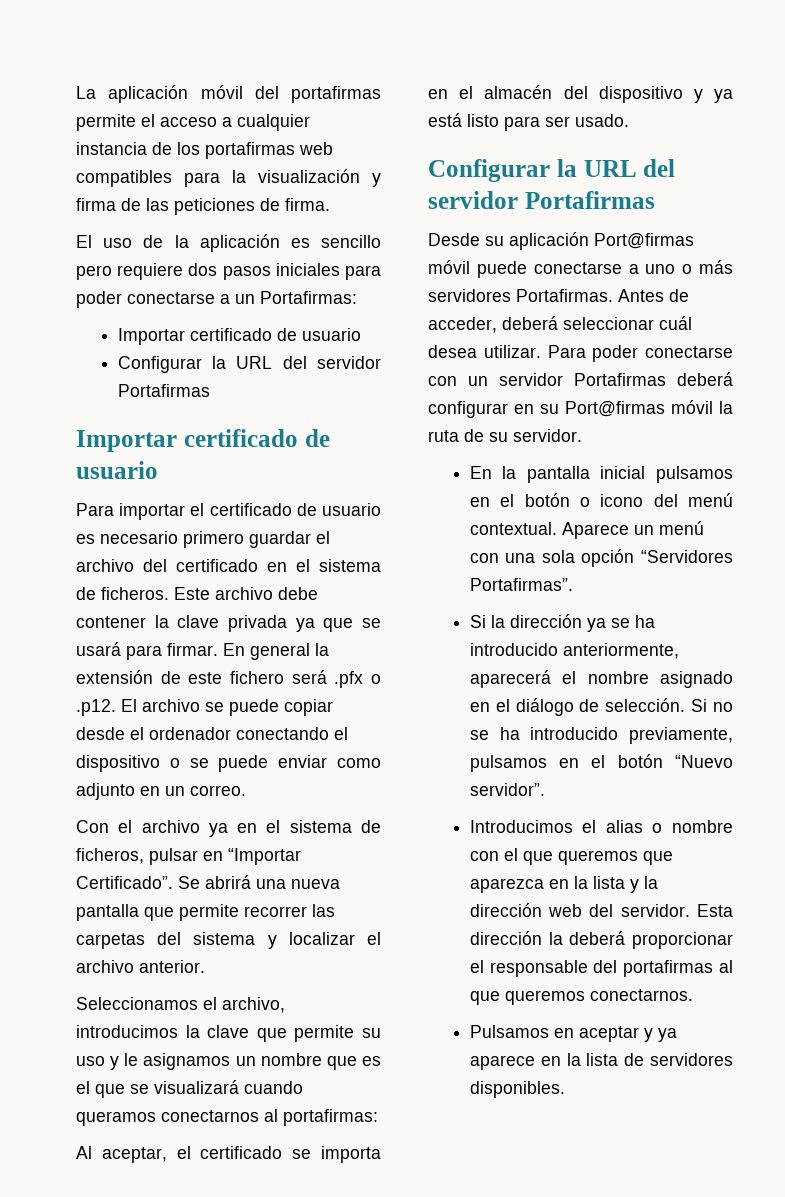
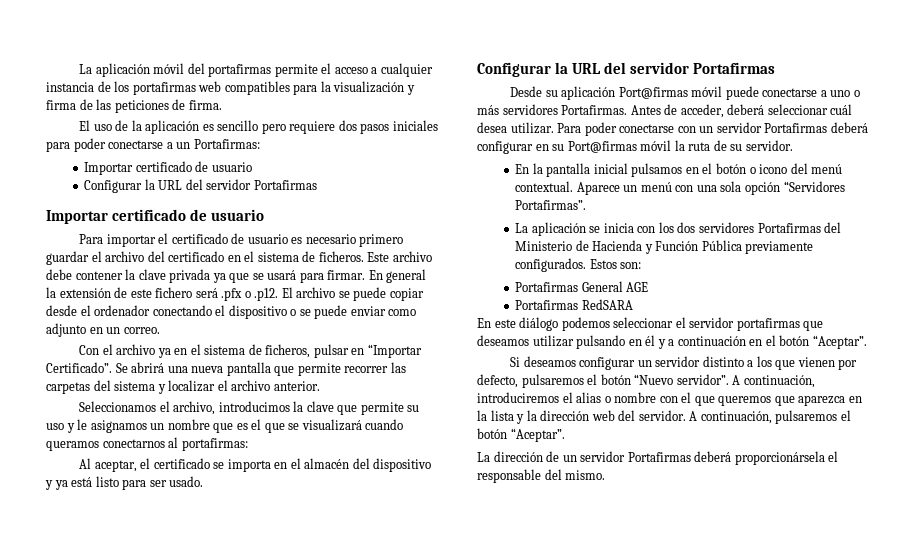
- Si la dirección ya se ha introducido anteriormente, aparecerá el nombre asignado en el diálogo de selección. Si no se ha introducido previamente, pulsamos en el botón “Nuevo servidor”.
- Introducimos el alias o nombre con el que queremos que aparezca en la lista y la dirección web del servidor.
+ La aplicación se inicia con los dos servidores Portafirmas del Ministerio de Hacienda y Función Pública previamente configurados. Estos son:
+ Portafirmas General AGE
+ Portafirmas RedSARA
+ En este diálogo podemos seleccionar el servidor portafirmas que deseamos utilizar pulsando en él y a continuación en el botón “Aceptar”.
+ Si deseamos configurar un servidor distinto a los que vienen por defecto, pulsaremos el botón “Nuevo servidor”. A continuación, introduciremos el alias o nombre con el que queremos que aparezca en la lista y la dirección web del servidor.
- Esta dirección la deberá proporcionar el responsable del portafirmas al que queremos conectarnos.
- Pulsamos en aceptar y ya aparece en la lista de servidores disponibles.
+ A continuación, pulsaremos el botón “Aceptar”.
+ La dirección de un servidor Portafirmas deberá proporcionársela el responsable del mismo.

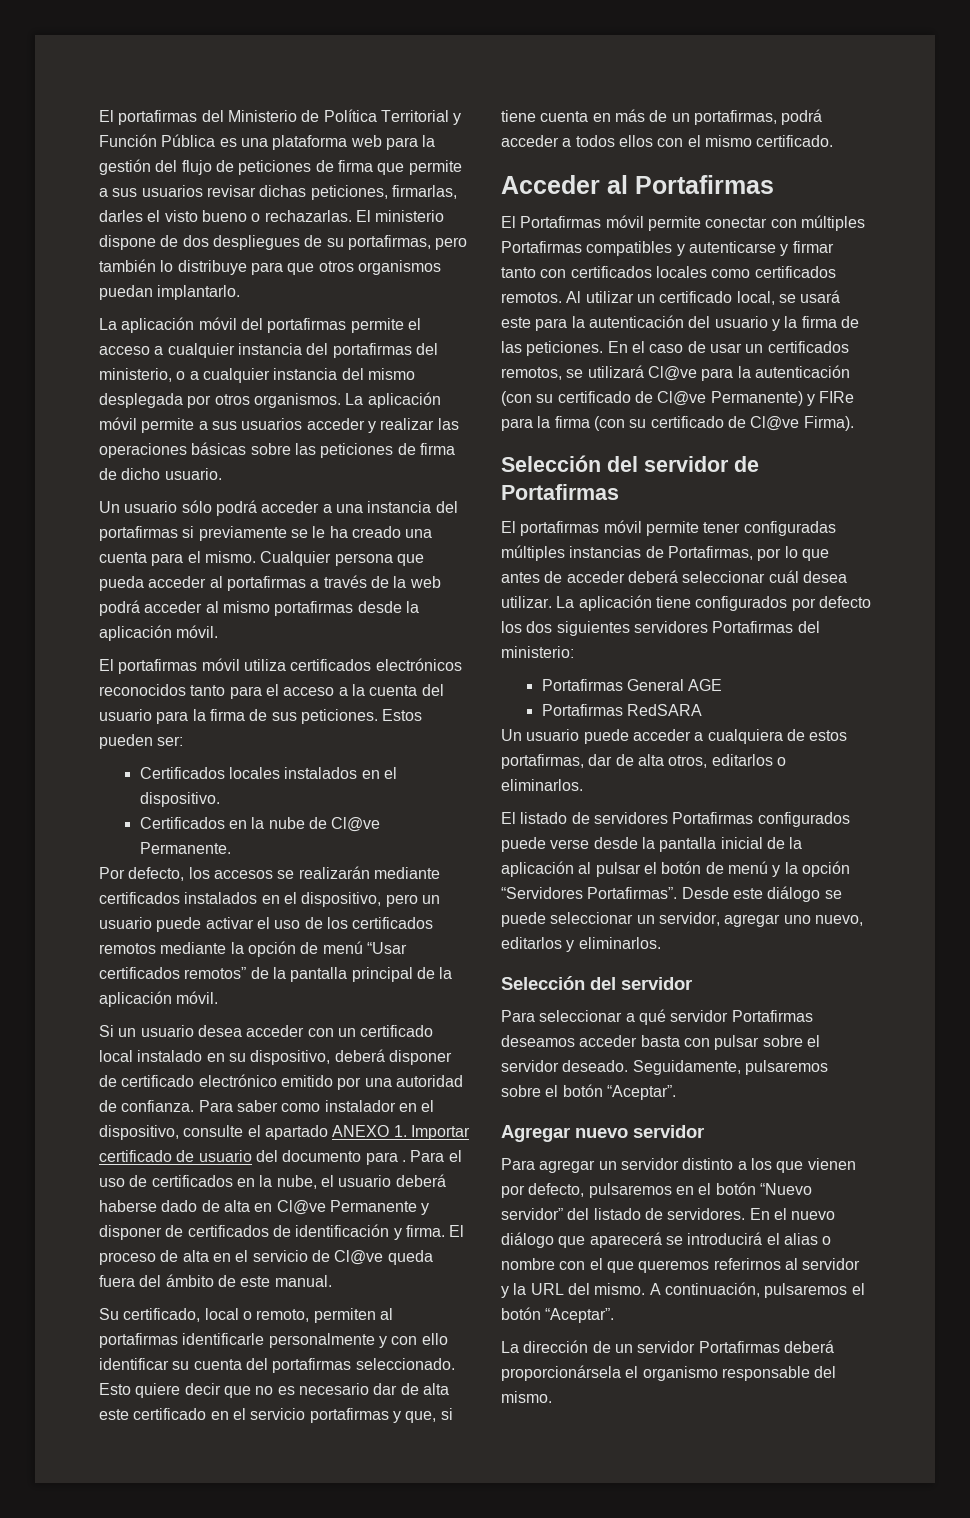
+ El portafirmas del Ministerio de Política Territorial y Función Pública es una plataforma web para la gestión del flujo de peticiones de firma que permite a sus usuarios revisar dichas peticiones, firmarlas, darles el visto bueno o rechazarlas. El ministerio dispone de dos despliegues de su portafirmas, pero también lo distribuye para que otros organismos puedan implantarlo.
- La aplicación móvil del portafirmas permite el acceso a cualquier instancia de los portafirmas web compatibles para la visualización y firma de las peticiones de firma.
- El uso de la aplicación es sencillo pero requiere dos pasos iniciales para poder conectarse a un Portafirmas:
- Importar certificado de usuario
- Configurar la URL del servidor Portafirmas
- Importar certificado de usuario
- Para importar el certificado de usuario es necesario primero guardar el archivo del certificado en el sistema de ficheros. Este archivo debe contener la clave privada ya que se usará para firmar. En general la extensión de este fichero será .pfx o .p12. El archivo se puede copiar desde el ordenador conectando el dispositivo o se puede enviar como adjunto en un correo.
- Con el archivo ya en el sistema de ficheros, pulsar en “Importar Certificado”. Se abrirá una nueva pantalla que permite recorrer las carpetas del sistema y localizar el archivo anterior.
- Seleccionamos el archivo, introducimos la clave que permite su uso y le asignamos un nombre que es el que se visualizará cuando queramos conectarnos al portafirmas:
- Al aceptar, el certificado se importa en el almacén del dispositivo y ya está listo para ser usado.
- Configurar la URL del servidor Portafirmas
- Desde su aplicación Port@firmas móvil puede conectarse a uno o más servidores Portafirmas. Antes de acceder, deberá seleccionar cuál desea utilizar.
+ La aplicación móvil del portafirmas permite el acceso a cualquier instancia del portafirmas del ministerio, o a cualquier instancia del mismo desplegada por otros organismos. La aplicación móvil permite a sus usuarios acceder y realizar las operaciones básicas sobre las peticiones de firma de dicho usuario.
+ Un usuario sólo podrá acceder a una instancia del portafirmas si previamente se le ha creado una cuenta para el mismo. Cualquier persona que pueda acceder al portafirmas a través de la web podrá acceder al mismo portafirmas desde la aplicación móvil.
+ El portafirmas móvil utiliza certificados electrónicos reconocidos tanto para el acceso a la cuenta del usuario para la firma de sus peticiones. Estos pueden ser:
+ Certificados locales instalados en el dispositivo.
+ Certificados en la nube de Cl@ve Permanente.
+ Por defecto, los accesos se realizarán mediante certificados instalados en el dispositivo, pero un usuario puede activar el uso de los certificados remotos mediante la opción de menú “Usar certificados remotos” de la pantalla principal de la aplicación móvil.
+ Si un usuario desea acceder con un certificado local instalado en su dispositivo, deberá disponer de certificado electrónico emitido por una autoridad de confianza. Para saber como instalador en el dispositivo, consulte el apartado ANEXO 1. Importar certificado de usuario del documento para . Para el uso de certificados en la nube, el usuario deberá haberse dado de alta en Cl@ve Permanente y disponer de certificados de identificación y firma. El proceso de alta en el servicio de Cl@ve queda fuera del ámbito de este manual.
+ Su certificado, local o remoto, permiten al portafirmas identificarle personalmente y con ello identificar su cuenta del portafirmas seleccionado. Esto quiere decir que no es necesario dar de alta este certificado en el servicio portafirmas y que, si tiene cuenta en más de un portafirmas, podrá acceder a todos ellos con el mismo certificado.
+ Acceder al Portafirmas
+ El Portafirmas móvil permite conectar con múltiples Portafirmas compatibles y autenticarse y firmar tanto con certificados locales como certificados remotos. Al utilizar un certificado local, se usará este para la autenticación del usuario y la firma de las peticiones. En el caso de usar un certificados remotos, se utilizará Cl@ve para la autenticación (con su certificado de Cl@ve Permanente) y FIRe para la firma (con su certificado de Cl@ve Firma).
+ Selección del servidor de Portafirmas
+ El portafirmas móvil permite tener configuradas múltiples instancias de Portafirmas, por lo que antes de acceder deberá seleccionar cuál desea utilizar.
- Para poder conectarse con un servidor Portafirmas deberá configurar en su Port@firmas móvil la ruta de su servidor.
- En la pantalla inicial pulsamos en el botón o icono del menú contextual. Aparece un menú con una sola opción “Servidores Portafirmas”.
- La aplicación se inicia con los dos servidores Portafirmas del Ministerio de Hacienda y Función Pública previamente configurados. Estos son:
+ La aplicación tiene configurados por defecto los dos siguientes servidores Portafirmas del ministerio:
- En este diálogo podemos seleccionar el servidor portafirmas que deseamos utilizar pulsando en él y a continuación en el botón “Aceptar”.
- Si deseamos configurar un servidor distinto a los que vienen por defecto, pulsaremos el botón “Nuevo servidor”. A continuación, introduciremos el alias o nombre con el que queremos que aparezca en la lista y la dirección web del servidor.
+ Un usuario puede acceder a cualquiera de estos portafirmas, dar de alta otros, editarlos o eliminarlos.
+ El listado de servidores Portafirmas configurados puede verse desde la pantalla inicial de la aplicación al pulsar el botón de menú y la opción “Servidores Portafirmas”. Desde este diálogo se puede seleccionar un servidor, agregar uno nuevo, editarlos y eliminarlos.
+ Selección del servidor
+ Para seleccionar a qué servidor Portafirmas deseamos acceder basta con pulsar sobre el servidor deseado. Seguidamente, pulsaremos sobre el botón “Aceptar”.
+ Agregar nuevo servidor
+ Para agregar un servidor distinto a los que vienen por defecto, pulsaremos en el botón “Nuevo servidor” del listado de servidores. En el nuevo diálogo que aparecerá se introducirá el alias o nombre con el que queremos referirnos al servidor y la URL del mismo.
- La dirección de un servidor Portafirmas deberá proporcionársela el responsable del mismo.
+ La dirección de un servidor Portafirmas deberá proporcionársela el organismo responsable del mismo.

